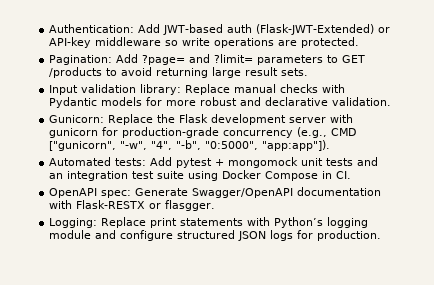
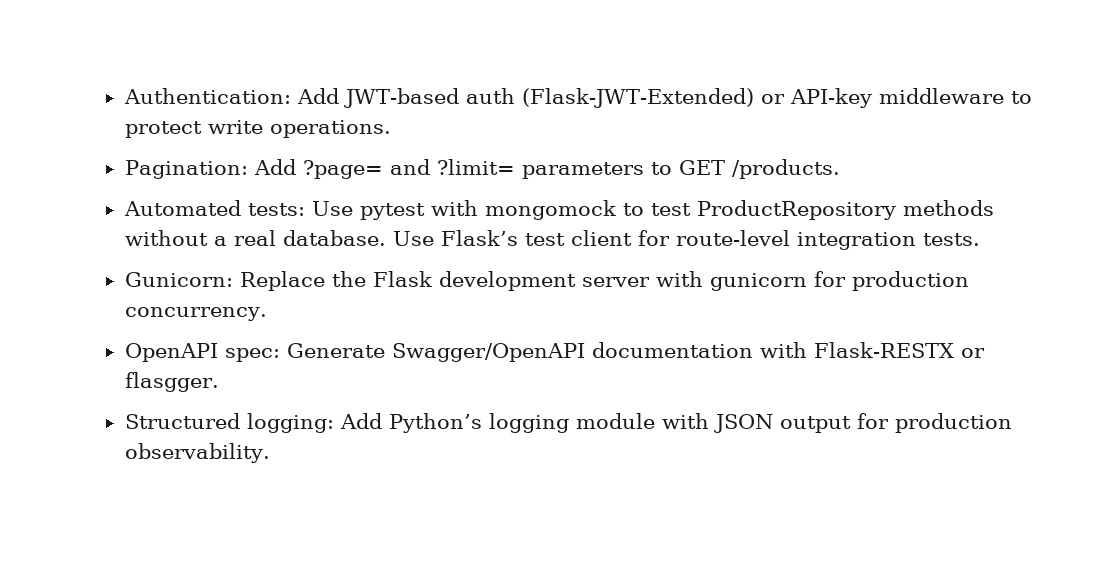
- Authentication: Add JWT-based auth (Flask-JWT-Extended) or API-key middleware so write operations are protected.
+ Authentication: Add JWT-based auth (Flask-JWT-Extended) or API-key middleware to protect write operations.
- Pagination: Add ?page= and ?limit= parameters to GET /products to avoid returning large result sets.
- Input validation library: Replace manual checks with Pydantic models for more robust and declarative validation.
+ Pagination: Add ?page= and ?limit= parameters to GET /products.
+ Automated tests: Use pytest with mongomock to test ProductRepository methods without a real database. Use Flask’s test client for route-level integration tests.
- Gunicorn: Replace the Flask development server with gunicorn for production-grade concurrency (e.g., CMD ["gunicorn", "-w", "4", "-b", "0:5000", "app:app"]).
- Automated tests: Add pytest + mongomock unit tests and an integration test suite using Docker Compose in CI.
+ Gunicorn: Replace the Flask development server with gunicorn for production concurrency.
- Logging: Replace print statements with Python’s logging module and configure structured JSON logs for production.
+ Structured logging: Add Python’s logging module with JSON output for production observability.

